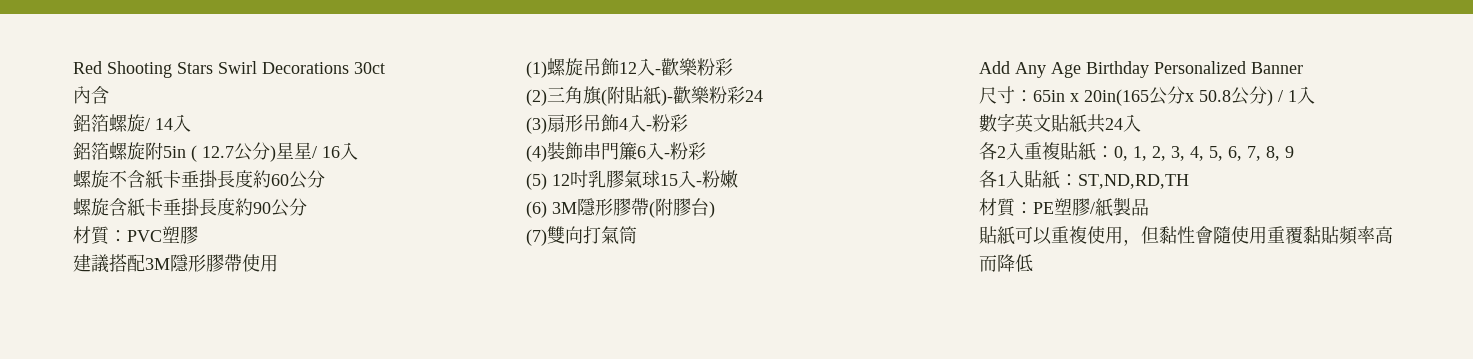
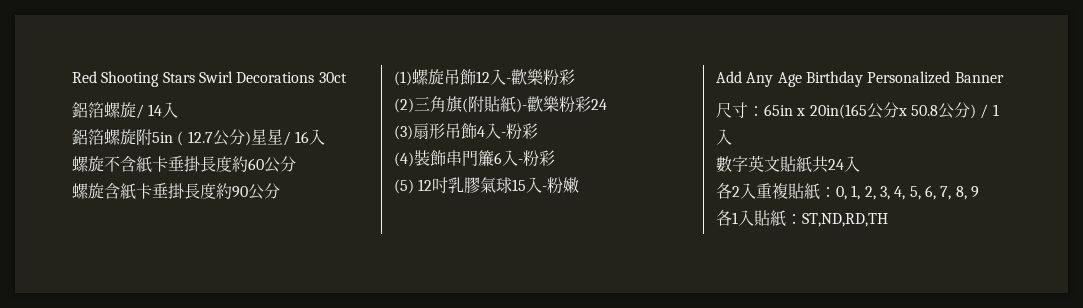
- 內含
- 材質：PVC塑膠
- 建議搭配3M隱形膠帶使用
- (6) 3M隱形膠帶(附膠台)
- (7)雙向打氣筒
- 材質：PE塑膠/紙製品
- 貼紙可以重複使用，但黏性會隨使用重覆黏貼頻率高而降低

